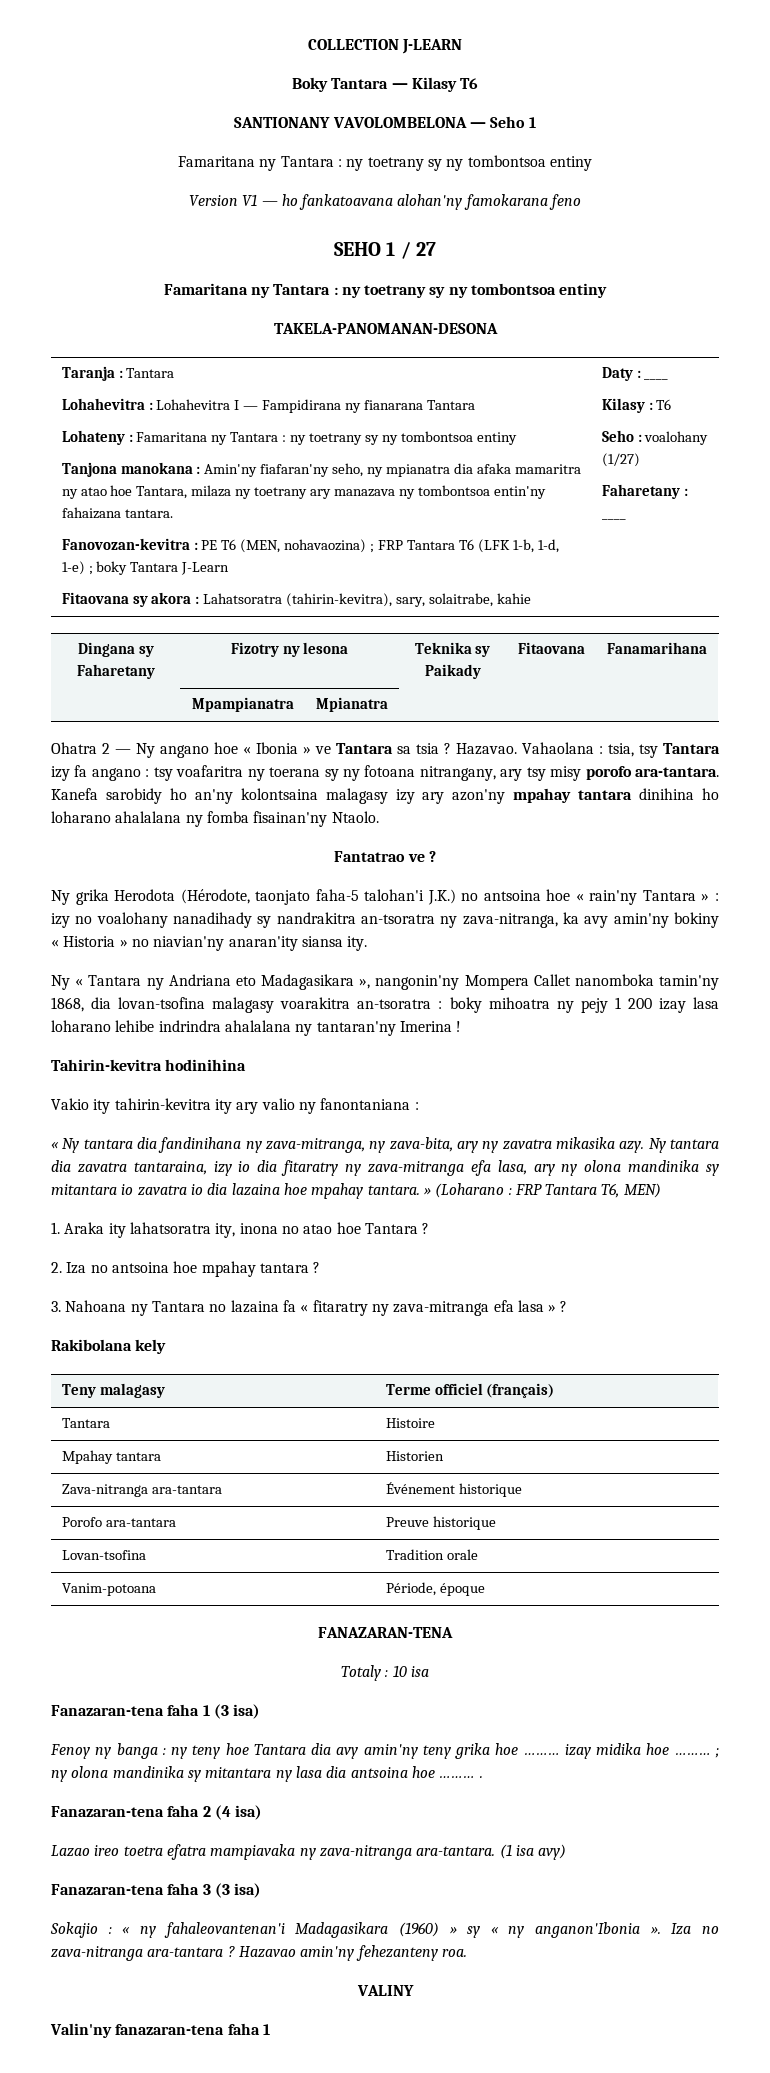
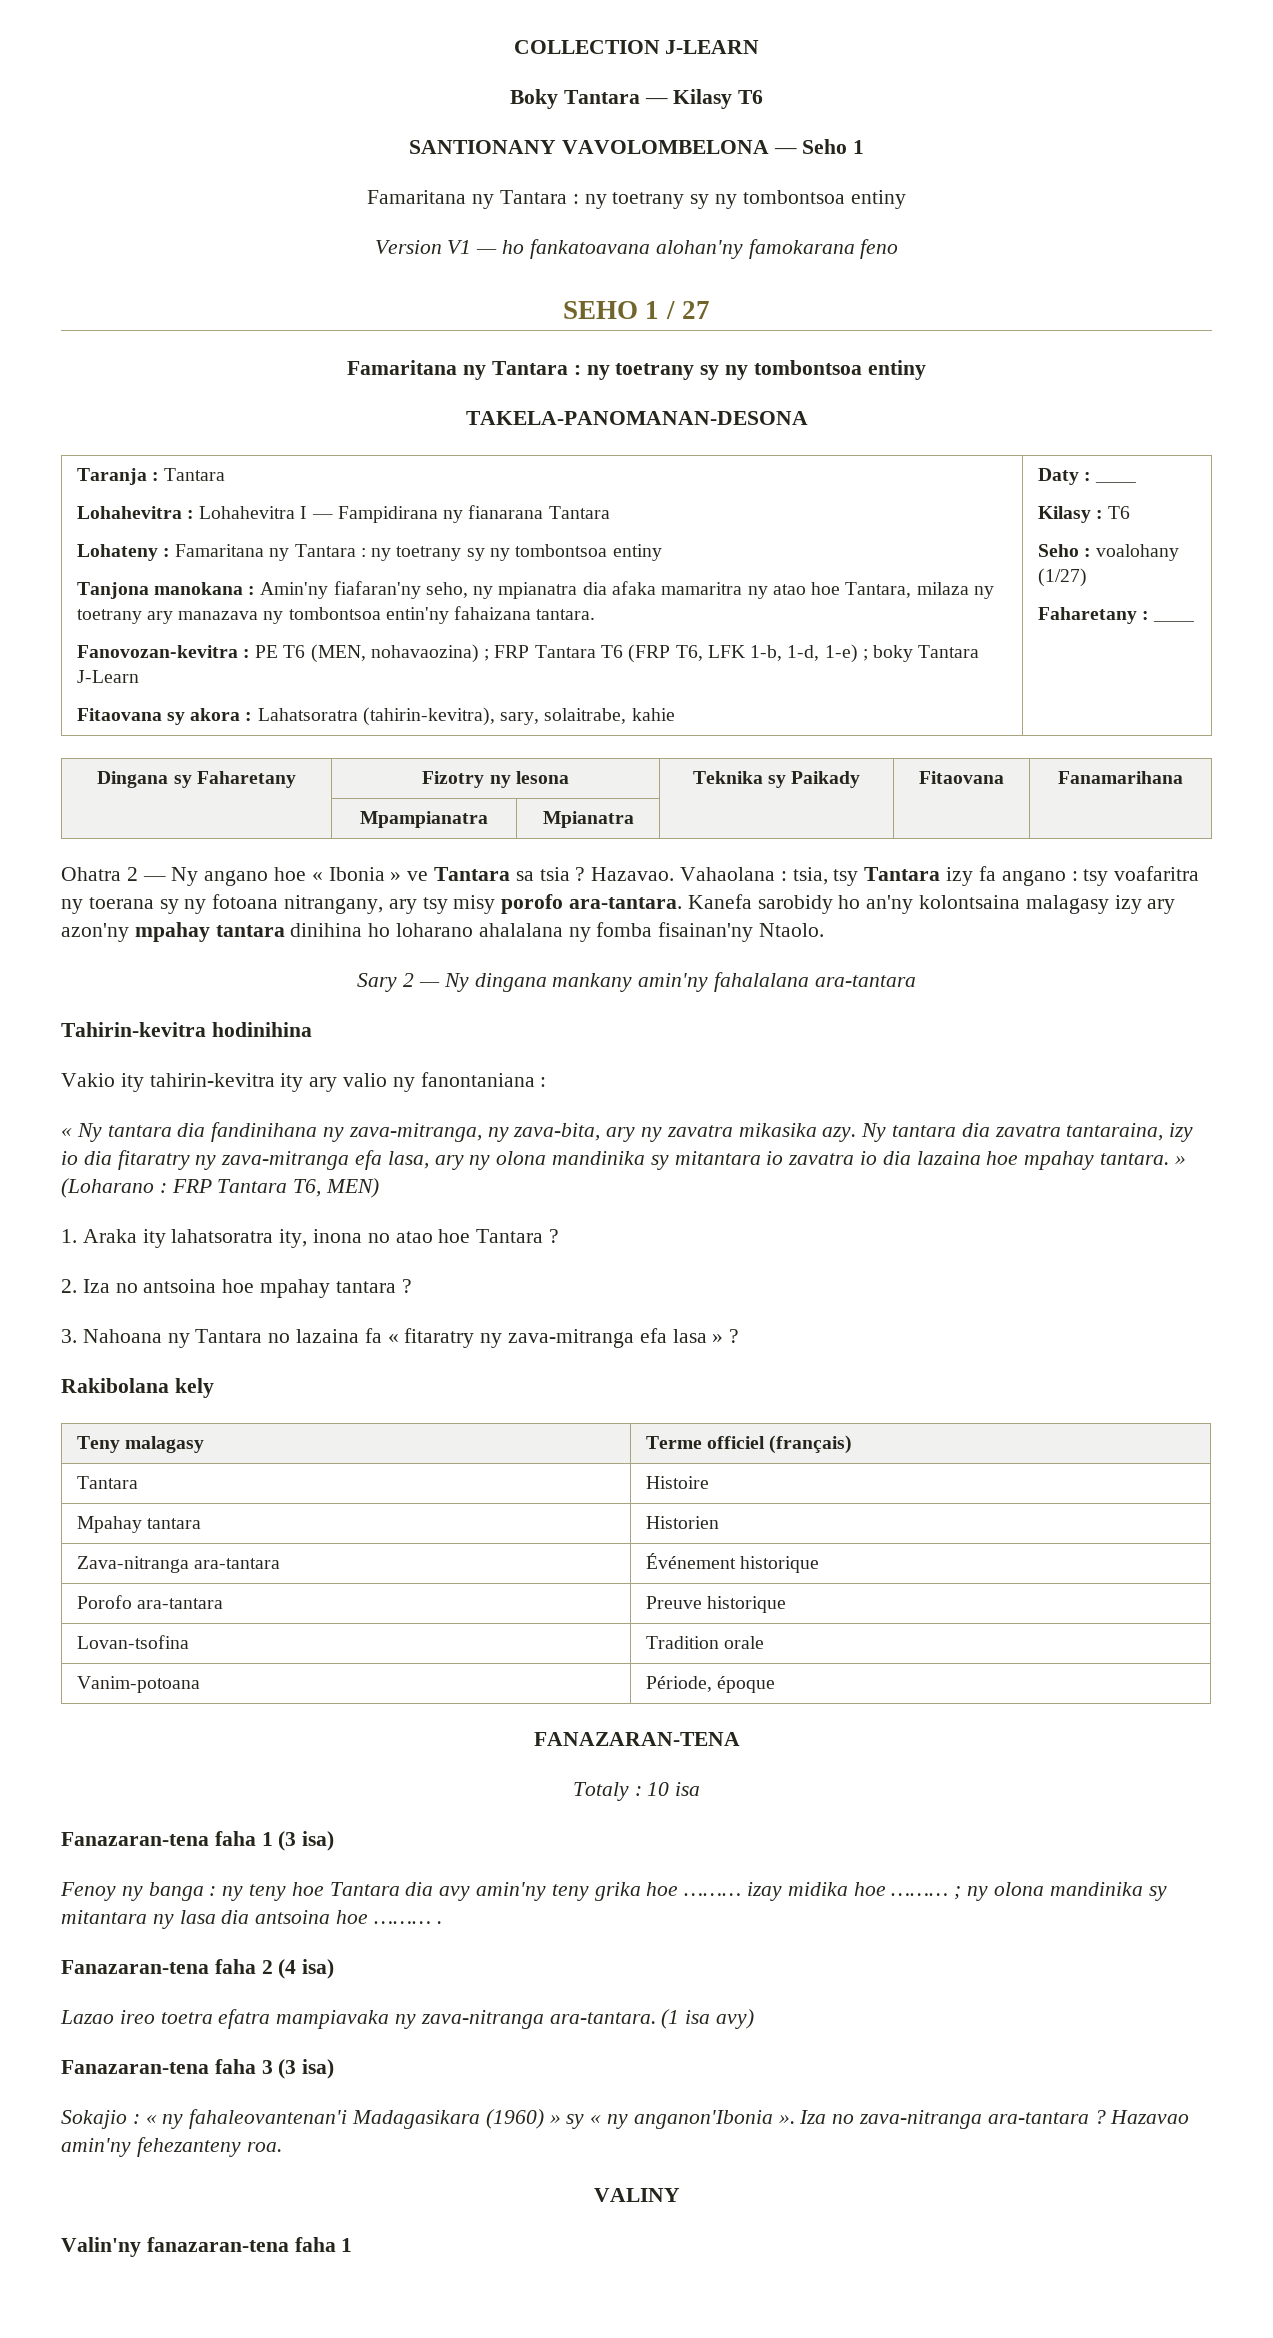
- Fanovozan-kevitra : PE T6 (MEN, nohavaozina) ; FRP Tantara T6 (LFK 1-b, 1-d, 1-e) ; boky Tantara J-Learn
+ Fanovozan-kevitra : PE T6 (MEN, nohavaozina) ; FRP Tantara T6 (FRP T6, LFK 1-b, 1-d, 1-e) ; boky Tantara J-Learn
- Fantatrao ve ?
- Ny grika Herodota (Hérodote, taonjato faha-5 talohan'i J.K.) no antsoina hoe « rain'ny Tantara » : izy no voalohany nanadihady sy nandrakitra an-tsoratra ny zava-nitranga, ka avy amin'ny bokiny « Historia » no niavian'ny anaran'ity siansa ity.
- Ny « Tantara ny Andriana eto Madagasikara », nangonin'ny Mompera Callet nanomboka tamin'ny 1868, dia lovan-tsofina malagasy voarakitra an-tsoratra : boky mihoatra ny pejy 1 200 izay lasa loharano lehibe indrindra ahalalana ny tantaran'ny Imerina !
+ Sary 2 — Ny dingana mankany amin'ny fahalalana ara-tantara

